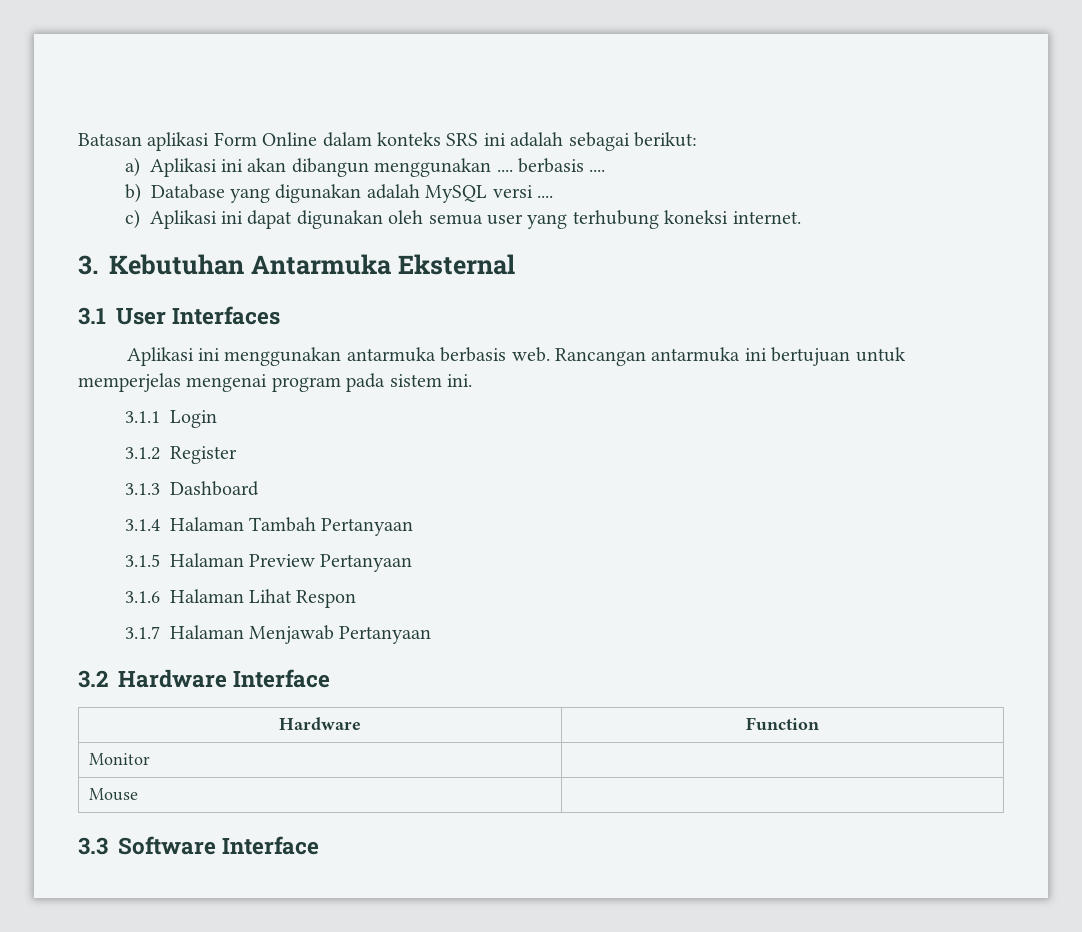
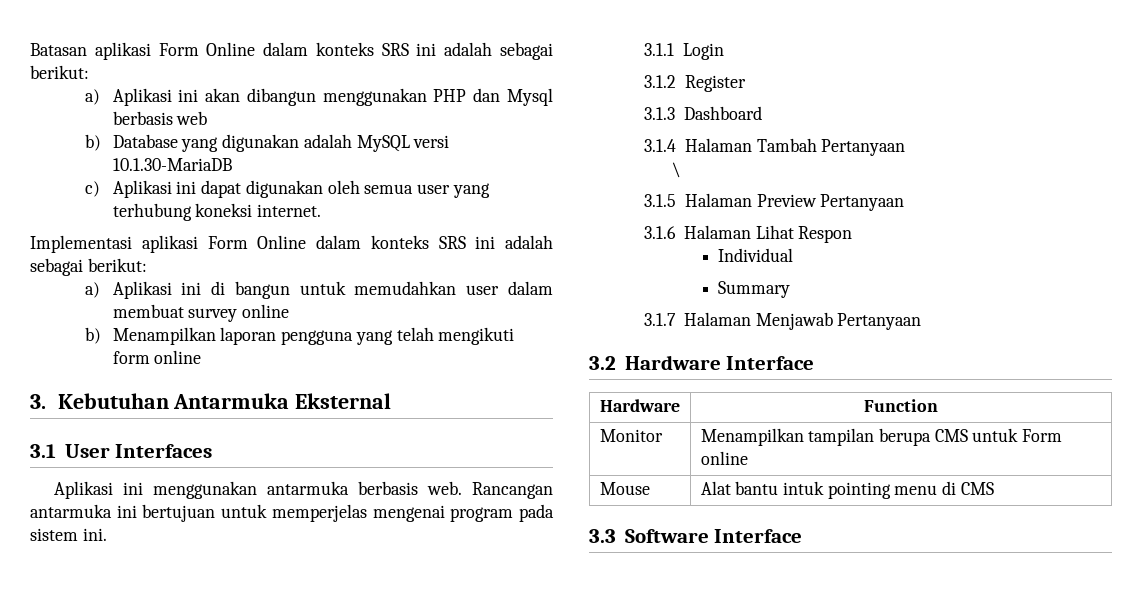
- a) Aplikasi ini akan dibangun menggunakan .... berbasis ....
+ a) Aplikasi ini akan dibangun menggunakan PHP dan Mysql berbasis web
- b) Database yang digunakan adalah MySQL versi ....
+ b) Database yang digunakan adalah MySQL versi 10.1.30-MariaDB
+ Implementasi aplikasi Form Online dalam konteks SRS ini adalah sebagai berikut:
+ a) Aplikasi ini di bangun untuk memudahkan user dalam membuat survey online
+ b) Menampilkan laporan pengguna yang telah mengikuti form online
+ \
+ Individual
+ Summary
- Monitor |
- Mouse |
+ Monitor | Menampilkan tampilan berupa CMS untuk Form online
+ Mouse | Alat bantu intuk pointing menu di CMS

